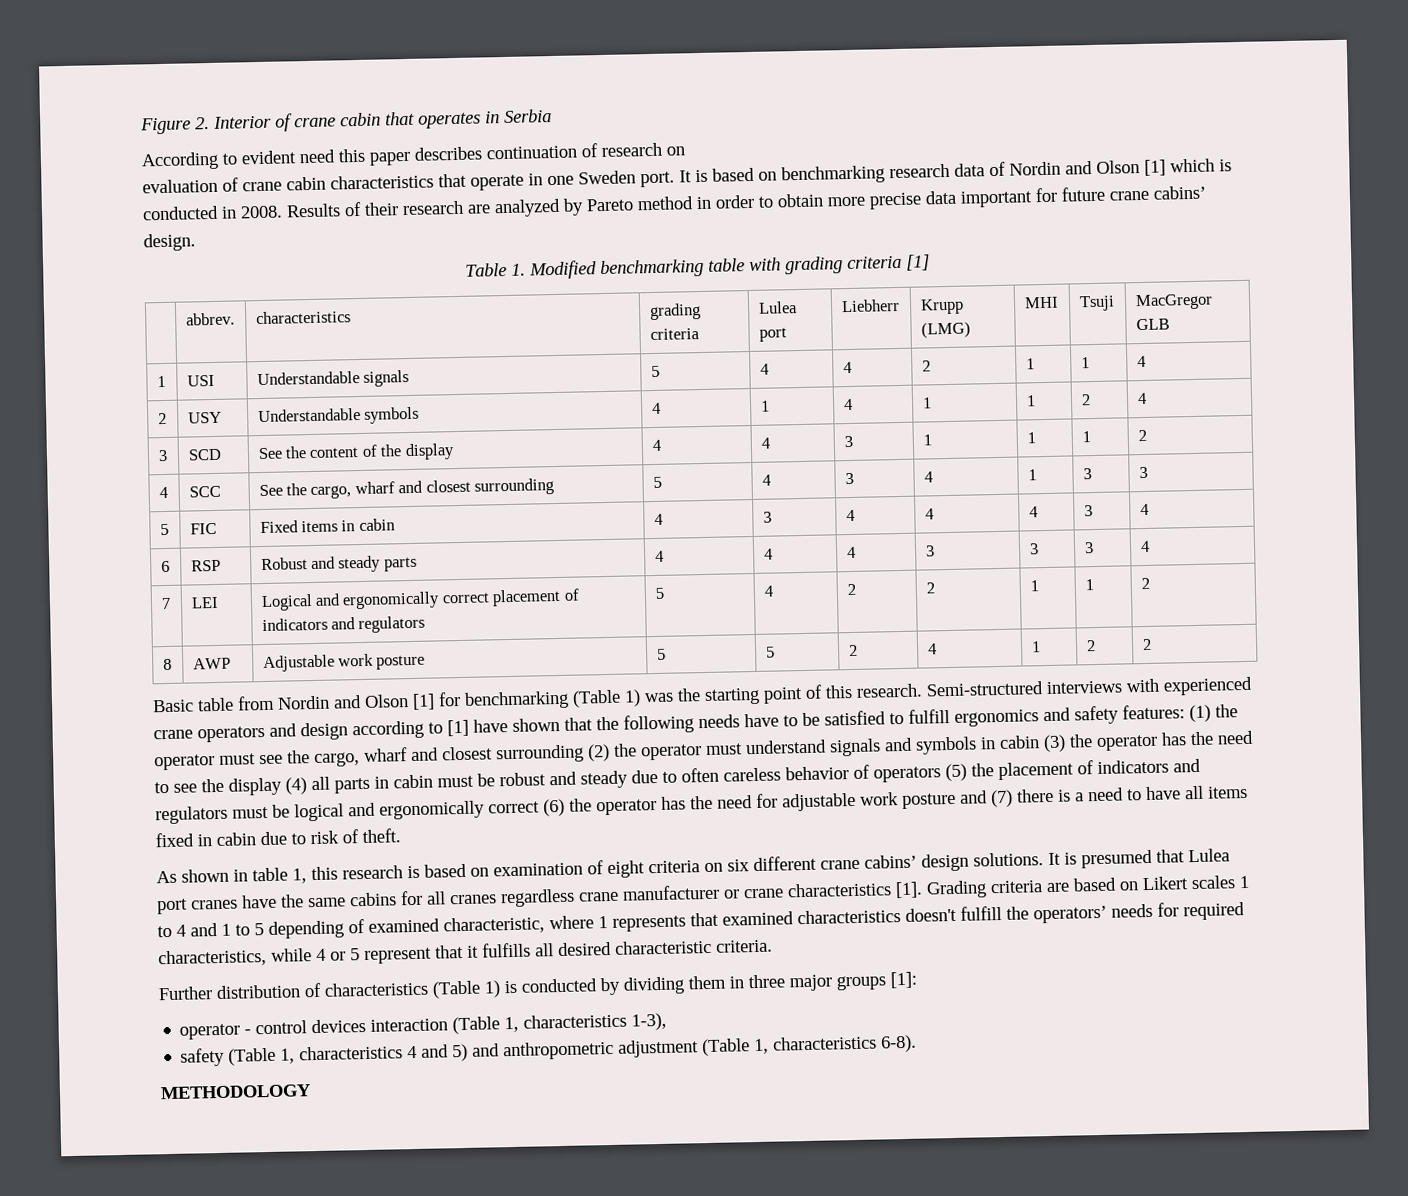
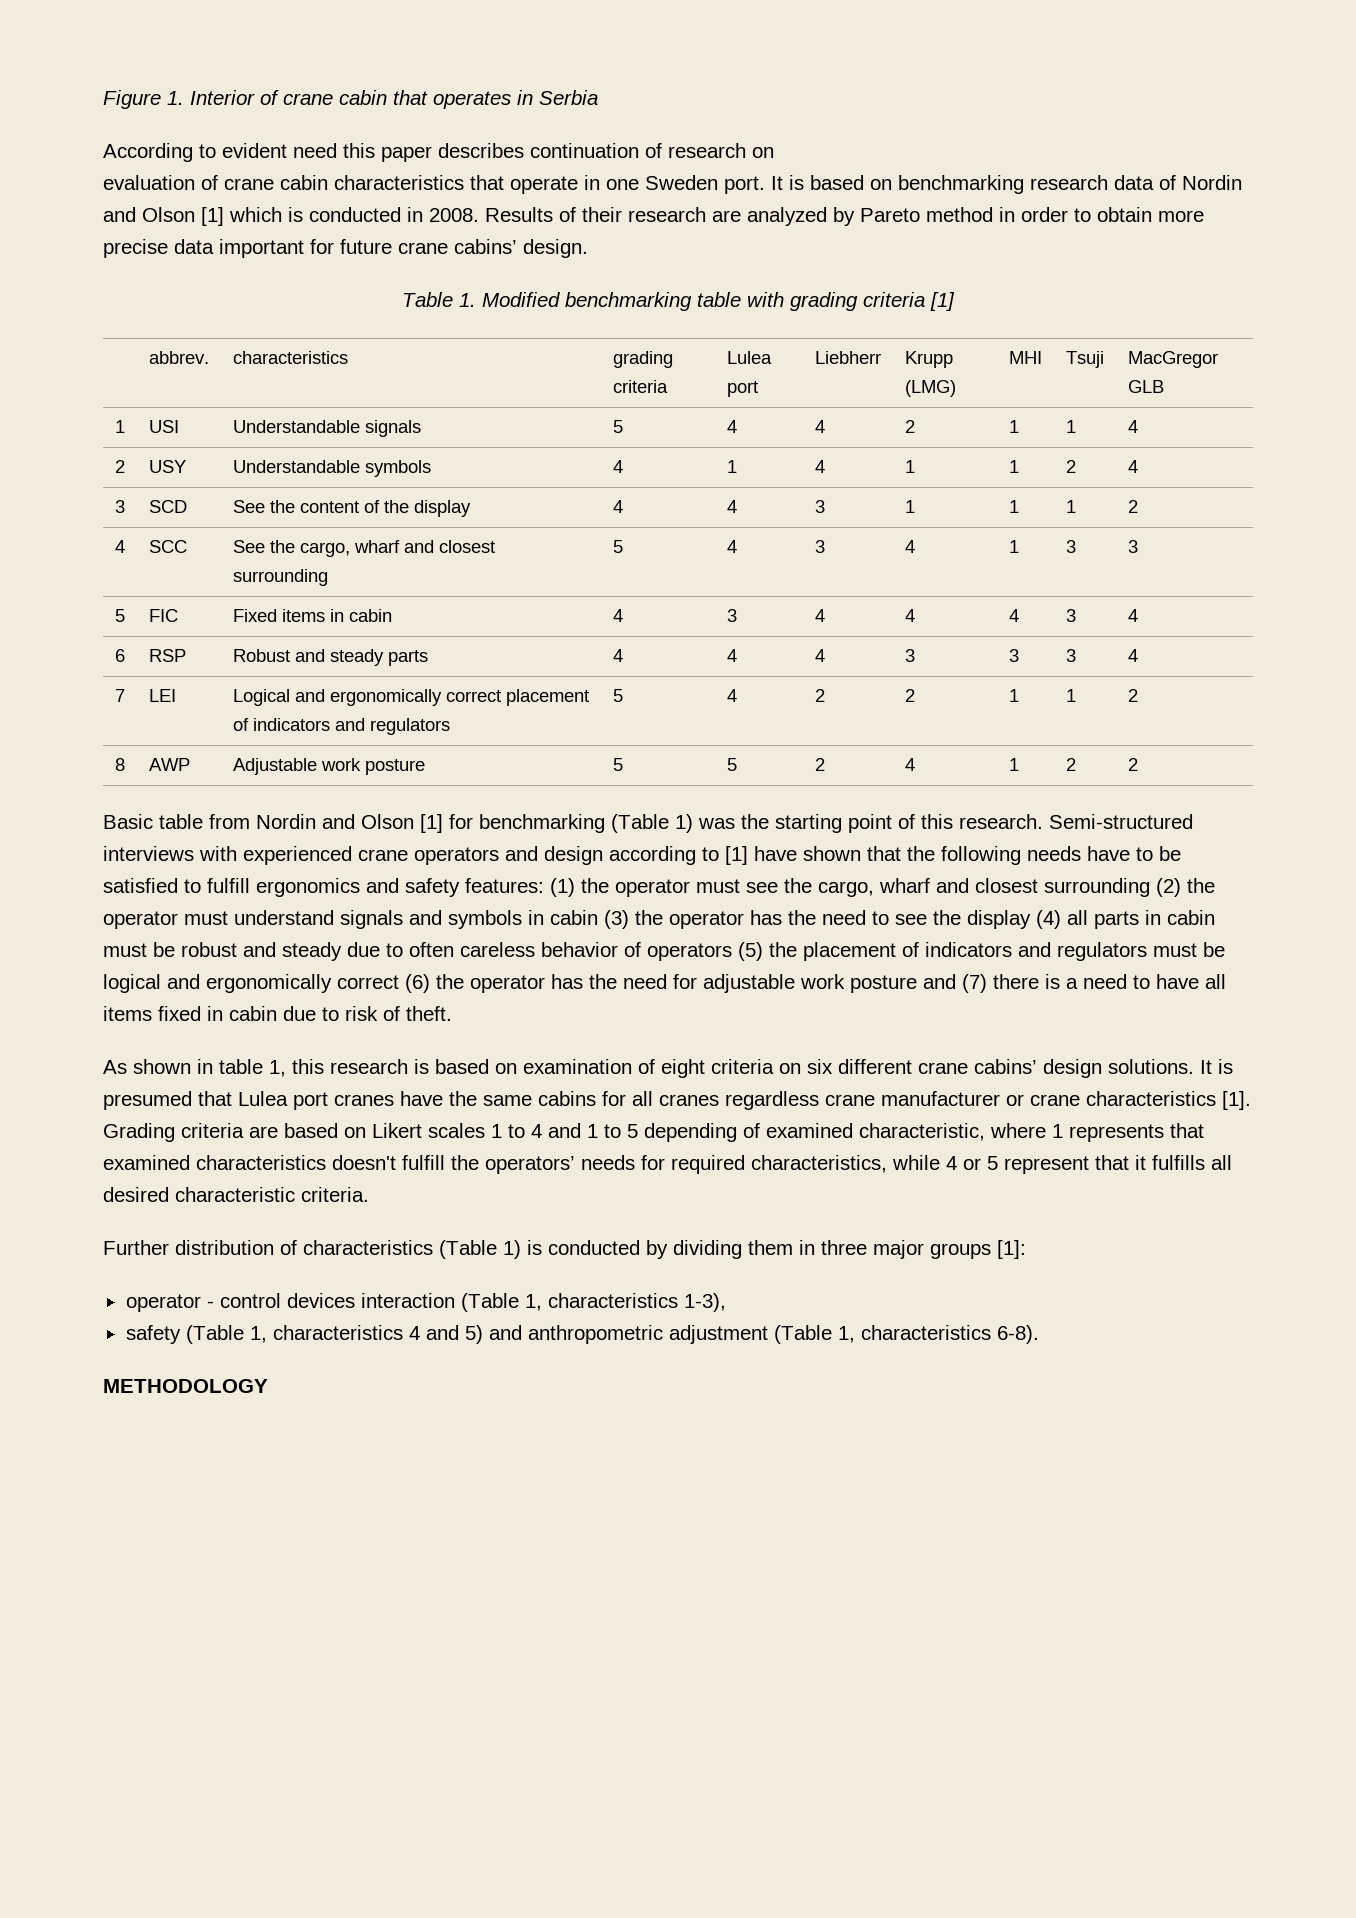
- Figure 2. Interior of crane cabin that operates in Serbia
+ Figure 1. Interior of crane cabin that operates in Serbia

